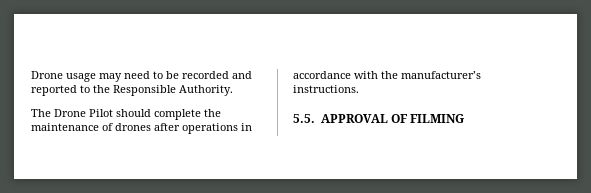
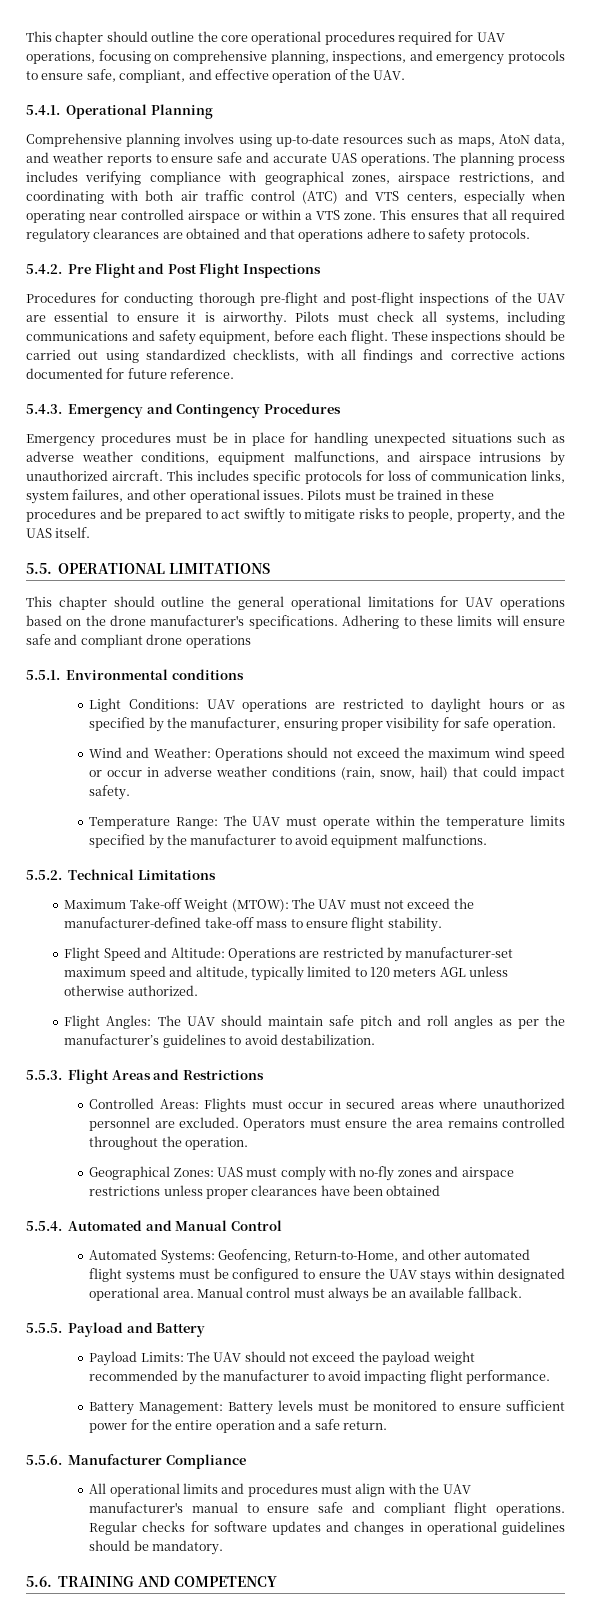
- Drone usage may need to be recorded and reported to the Responsible Authority.
- The Drone Pilot should complete the maintenance of drones after operations in accordance with the manufacturer’s instructions.
- 5.5. APPROVAL OF FILMING
+ This chapter should outline the core operational procedures required for UAV operations, focusing on comprehensive planning, inspections, and emergency protocols to ensure safe, compliant, and effective operation of the UAV.
+ 5.4.1. Operational Planning
+ Comprehensive planning involves using up-to-date resources such as maps, AtoN data, and weather reports to ensure safe and accurate UAS operations. The planning process includes verifying compliance with geographical zones, airspace restrictions, and coordinating with both air traffic control (ATC) and VTS centers, especially when operating near controlled airspace or within a VTS zone. This ensures that all required regulatory clearances are obtained and that operations adhere to safety protocols.
+ 5.4.2. Pre Flight and Post Flight Inspections
+ Procedures for conducting thorough pre-flight and post-flight inspections of the UAV are essential to ensure it is airworthy. Pilots must check all systems, including communications and safety equipment, before each flight. These inspections should be carried out using standardized checklists, with all findings and corrective actions documented for future reference.
+ 5.4.3. Emergency and Contingency Procedures
+ Emergency procedures must be in place for handling unexpected situations such as adverse weather conditions, equipment malfunctions, and airspace intrusions by unauthorized aircraft. This includes specific protocols for loss of communication links, system failures, and other operational issues. Pilots must be trained in these procedures and be prepared to act swiftly to mitigate risks to people, property, and the UAS itself.
+ 5.5. OPERATIONAL LIMITATIONS
+ This chapter should outline the general operational limitations for UAV operations based on the drone manufacturer's specifications. Adhering to these limits will ensure safe and compliant drone operations
+ 5.5.1. Environmental conditions
+ Light Conditions: UAV operations are restricted to daylight hours or as specified by the manufacturer, ensuring proper visibility for safe operation.
+ Wind and Weather: Operations should not exceed the maximum wind speed or occur in adverse weather conditions (rain, snow, hail) that could impact safety.
+ Temperature Range: The UAV must operate within the temperature limits specified by the manufacturer to avoid equipment malfunctions.
+ 5.5.2. Technical Limitations
+ Maximum Take-off Weight (MTOW): The UAV must not exceed the manufacturer-defined take-off mass to ensure flight stability.
+ Flight Speed and Altitude: Operations are restricted by manufacturer-set maximum speed and altitude, typically limited to 120 meters AGL unless otherwise authorized.
+ Flight Angles: The UAV should maintain safe pitch and roll angles as per the manufacturer’s guidelines to avoid destabilization.
+ 5.5.3. Flight Areas and Restrictions
+ Controlled Areas: Flights must occur in secured areas where unauthorized personnel are excluded. Operators must ensure the area remains controlled throughout the operation.
+ Geographical Zones: UAS must comply with no-fly zones and airspace restrictions unless proper clearances have been obtained
+ 5.5.4. Automated and Manual Control
+ Automated Systems: Geofencing, Return-to-Home, and other automated flight systems must be configured to ensure the UAV stays within designated operational area. Manual control must always be an available fallback.
+ 5.5.5. Payload and Battery
+ Payload Limits: The UAV should not exceed the payload weight recommended by the manufacturer to avoid impacting flight performance.
+ Battery Management: Battery levels must be monitored to ensure sufficient power for the entire operation and a safe return.
+ 5.5.6. Manufacturer Compliance
+ All operational limits and procedures must align with the UAV manufacturer's manual to ensure safe and compliant flight operations. Regular checks for software updates and changes in operational guidelines should be mandatory.
+ 5.6. TRAINING AND COMPETENCY

